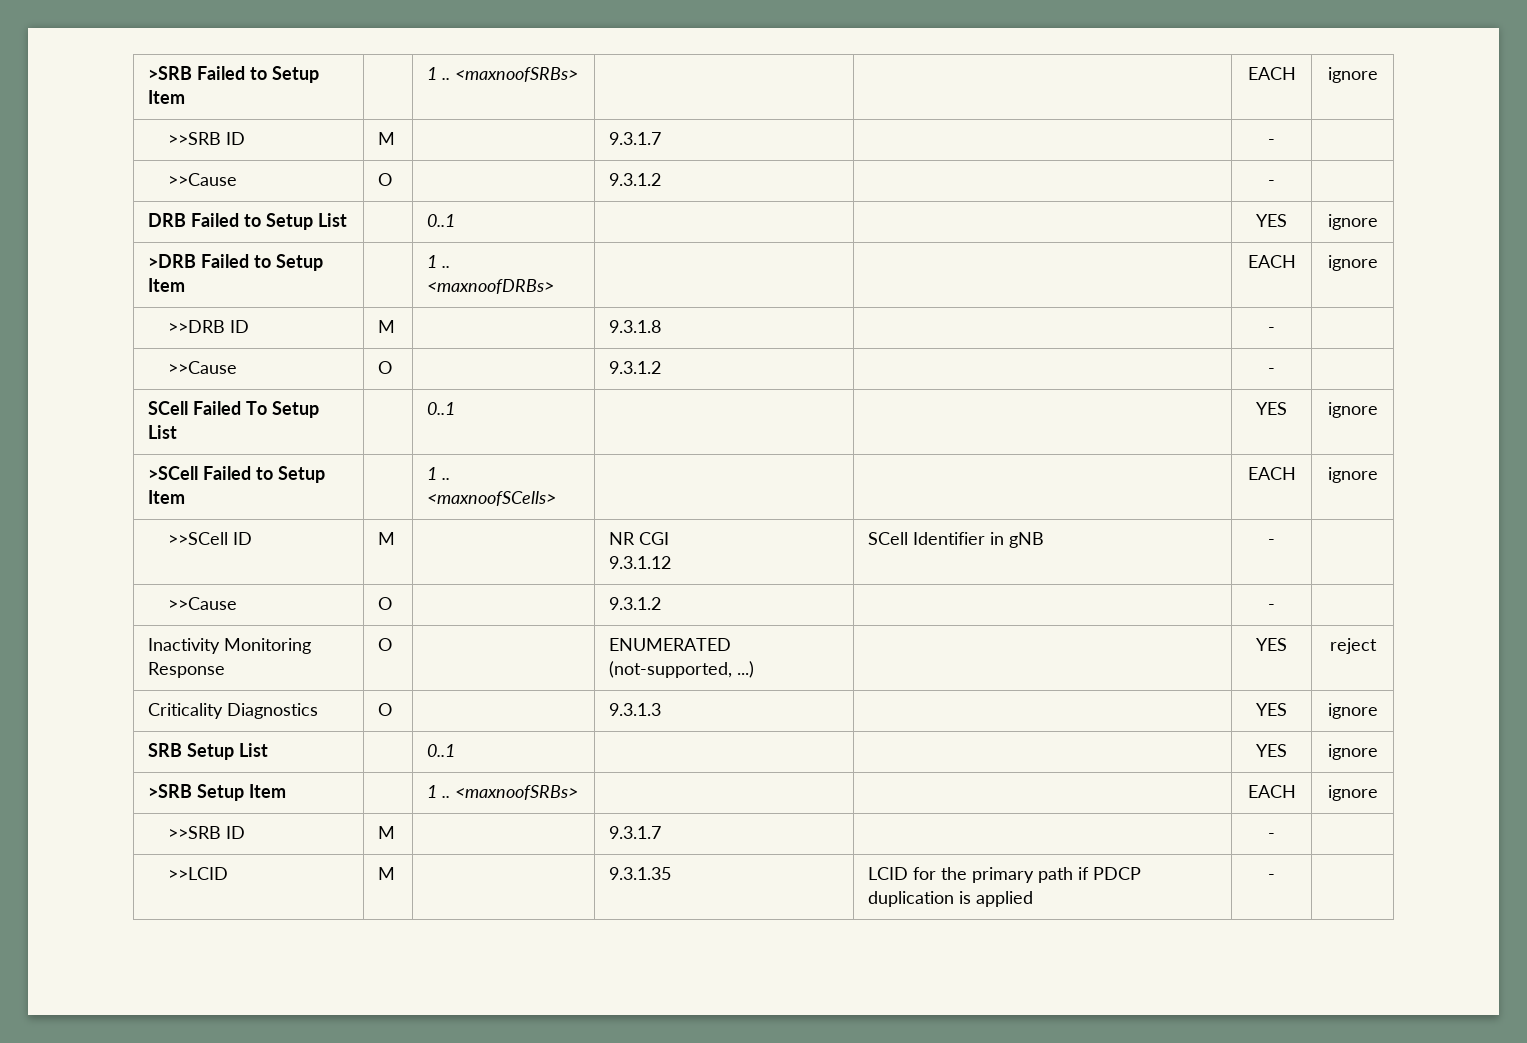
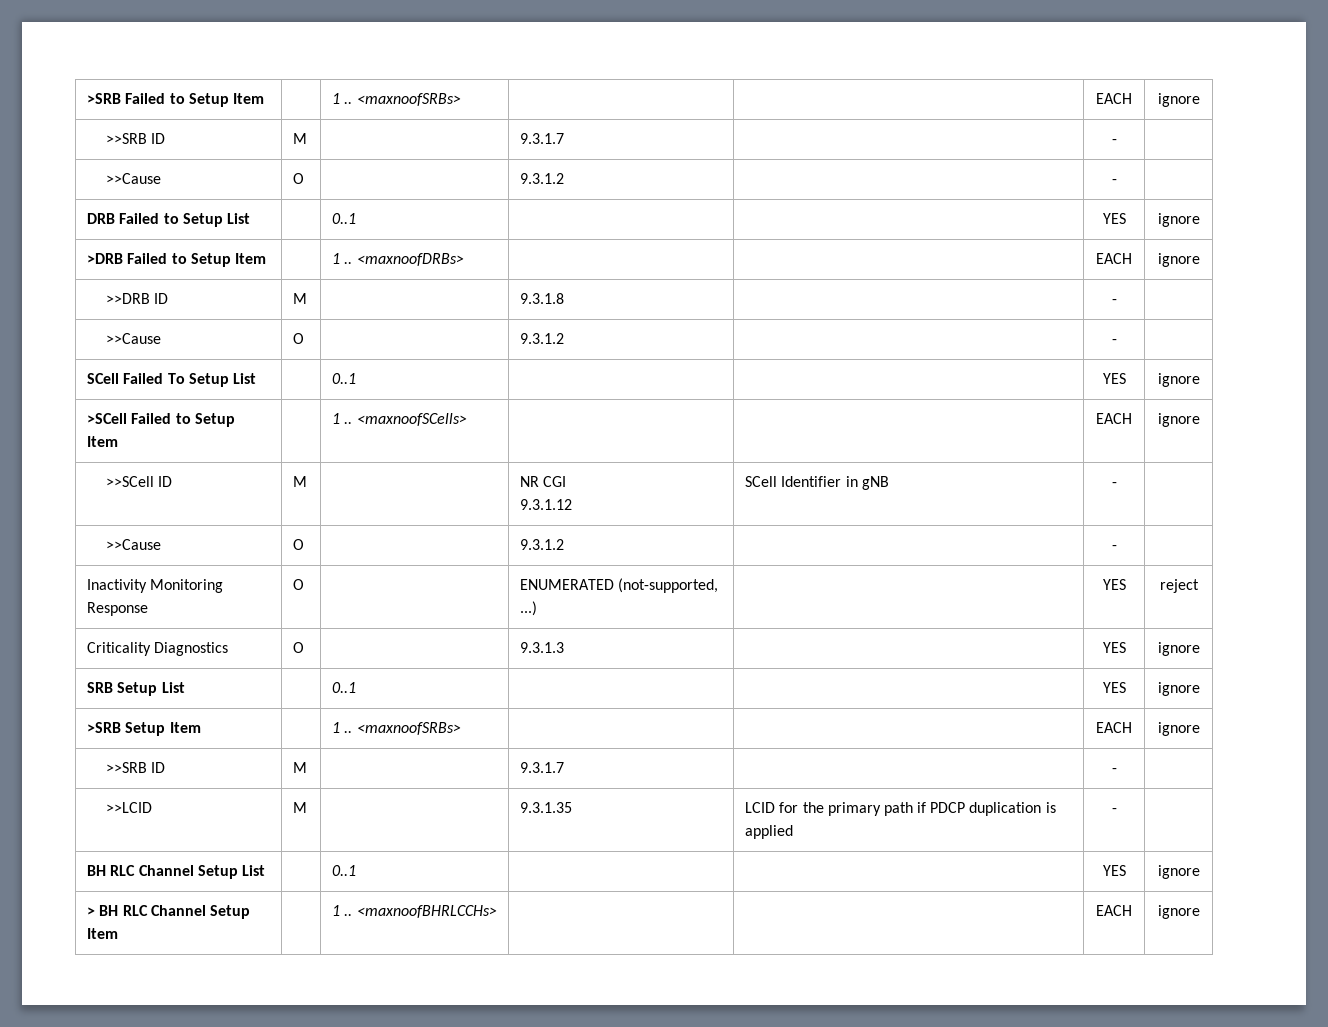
+ BH RLC Channel Setup List | | 0..1 | | | YES | ignore
+ > BH RLC Channel Setup Item | | 1 .. <maxnoofBHRLCCHs> | | | EACH | ignore

